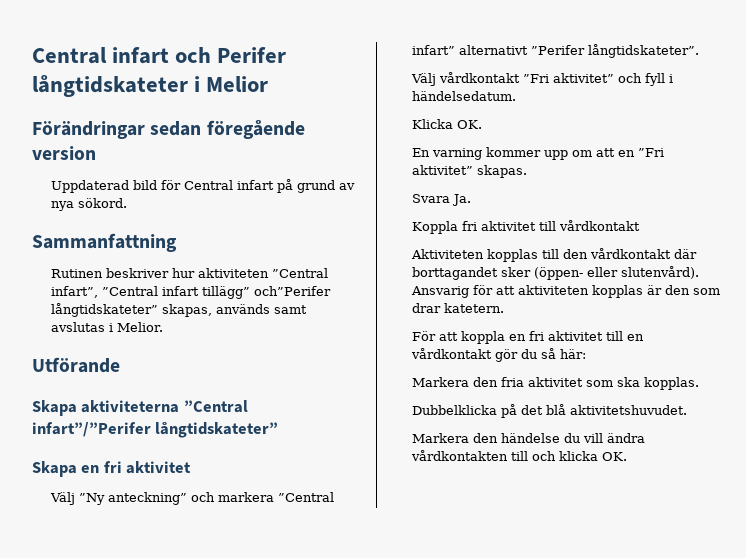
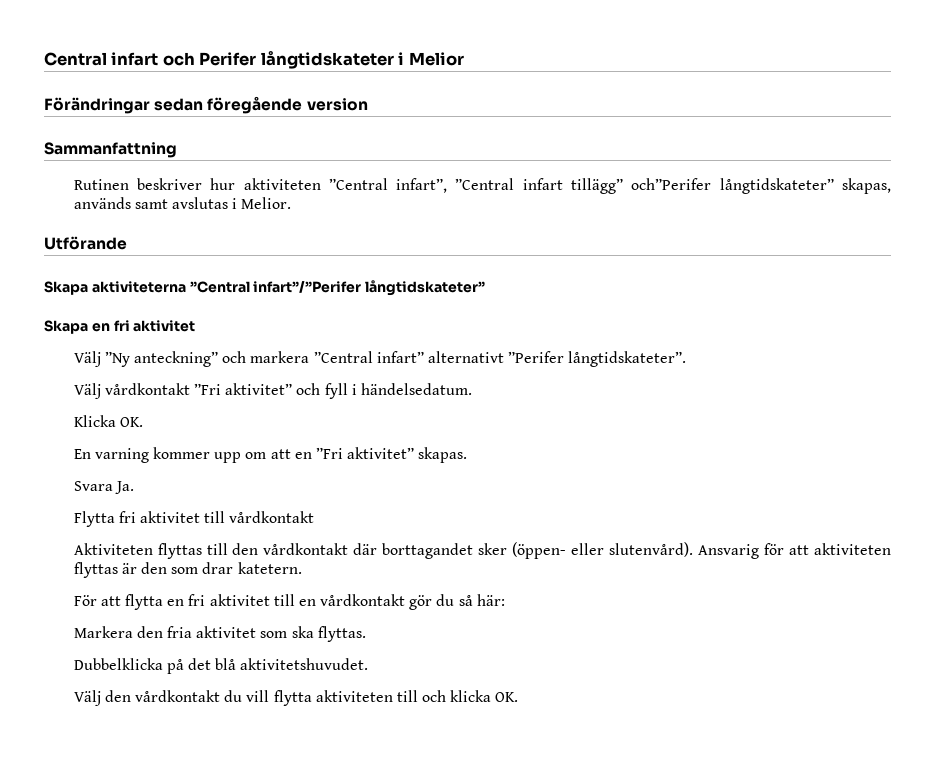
- Uppdaterad bild för Central infart på grund av nya sökord.
- Koppla fri aktivitet till vårdkontakt
+ Flytta fri aktivitet till vårdkontakt
- Aktiviteten kopplas till den vårdkontakt där borttagandet sker (öppen- eller slutenvård).
+ Aktiviteten flyttas till den vårdkontakt där borttagandet sker (öppen- eller slutenvård).
- Ansvarig för att aktiviteten kopplas är den som drar katetern.
+ Ansvarig för att aktiviteten flyttas är den som drar katetern.
- För att koppla en fri aktivitet till en vårdkontakt gör du så här:
+ För att flytta en fri aktivitet till en vårdkontakt gör du så här:
- Markera den fria aktivitet som ska kopplas.
+ Markera den fria aktivitet som ska flyttas.
- Markera den händelse du vill ändra vårdkontakten till och klicka OK.
+ Välj den vårdkontakt du vill flytta aktiviteten till och klicka OK.

